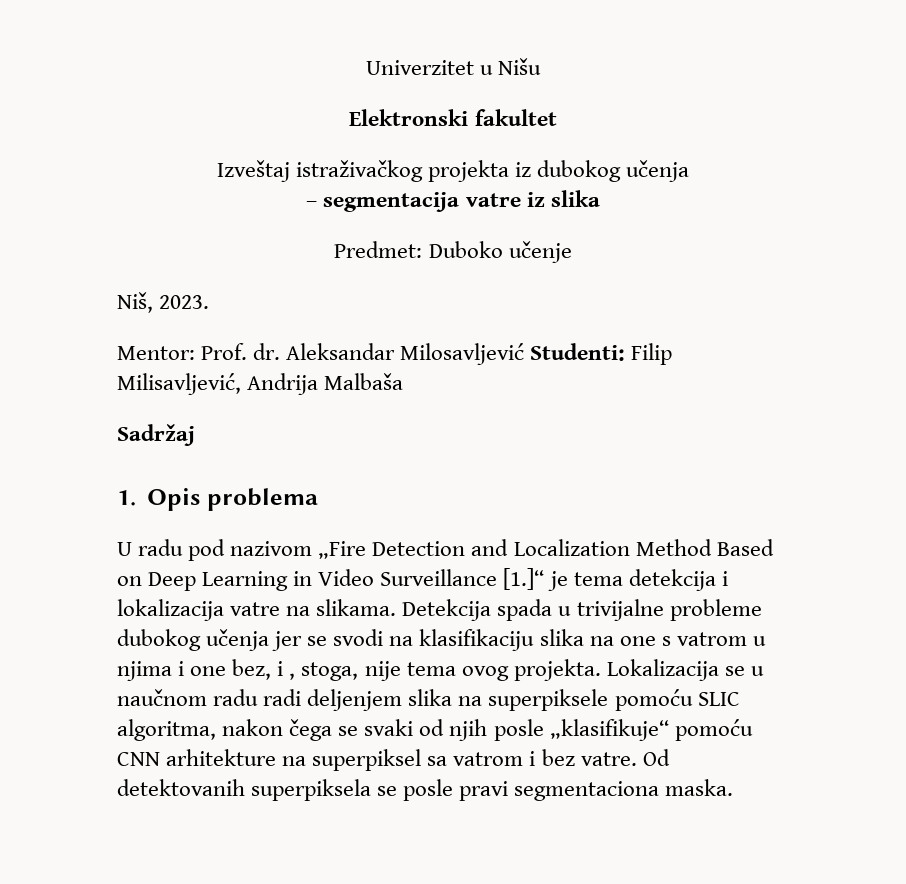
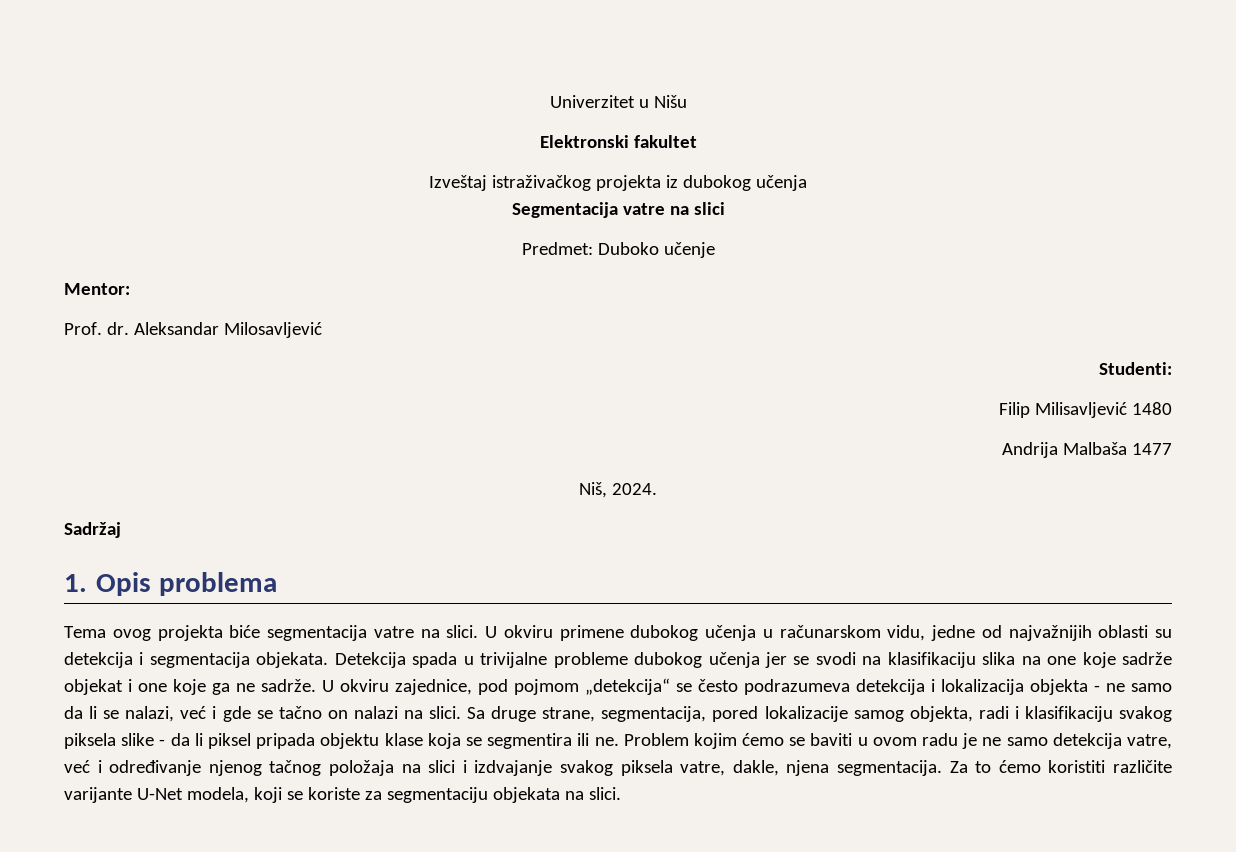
- – segmentacija vatre iz slika
+ Segmentacija vatre na slici
- Niš, 2023.
- Mentor: Prof. dr.
+ Mentor:
+ Prof. dr.
- Aleksandar Milosavljević Studenti: Filip Milisavljević, Andrija Malbaša
+ Aleksandar Milosavljević
+ Studenti:
+ Filip Milisavljević 1480
+ Andrija Malbaša 1477
+ Niš, 2024.
- U radu pod nazivom „Fire Detection and Localization Method Based on Deep Learning in Video Surveillance [1.]“ je tema detekcija i lokalizacija vatre na slikama.
+ Tema ovog projekta biće segmentacija vatre na slici. U okviru primene dubokog učenja u računarskom vidu, jedne od najvažnijih oblasti su detekcija i segmentacija objekata.
- Detekcija spada u trivijalne probleme dubokog učenja jer se svodi na klasifikaciju slika na one s vatrom u njima i one bez, i , stoga, nije tema ovog projekta. Lokalizacija se u naučnom radu radi deljenjem slika na superpiksele pomoću SLIC algoritma, nakon čega se svaki od njih posle „klasifikuje“ pomoću CNN arhitekture na superpiksel sa vatrom i bez vatre. Od detektovanih superpiksela se posle pravi segmentaciona maska.
+ Detekcija spada u trivijalne probleme dubokog učenja jer se svodi na klasifikaciju slika na one koje sadrže objekat i one koje ga ne sadrže. U okviru zajednice, pod pojmom „detekcija“ se često podrazumeva detekcija i lokalizacija objekta - ne samo da li se nalazi, već i gde se tačno on nalazi na slici. Sa druge strane, segmentacija, pored lokalizacije samog objekta, radi i klasifikaciju svakog piksela slike - da li piksel pripada objektu klase koja se segmentira ili ne. Problem kojim ćemo se baviti u ovom radu je ne samo detekcija vatre, već i određivanje njenog tačnog položaja na slici i izdvajanje svakog piksela vatre, dakle, njena segmentacija. Za to ćemo koristiti različite varijante U-Net modela, koji se koriste za segmentaciju objekata na slici.

